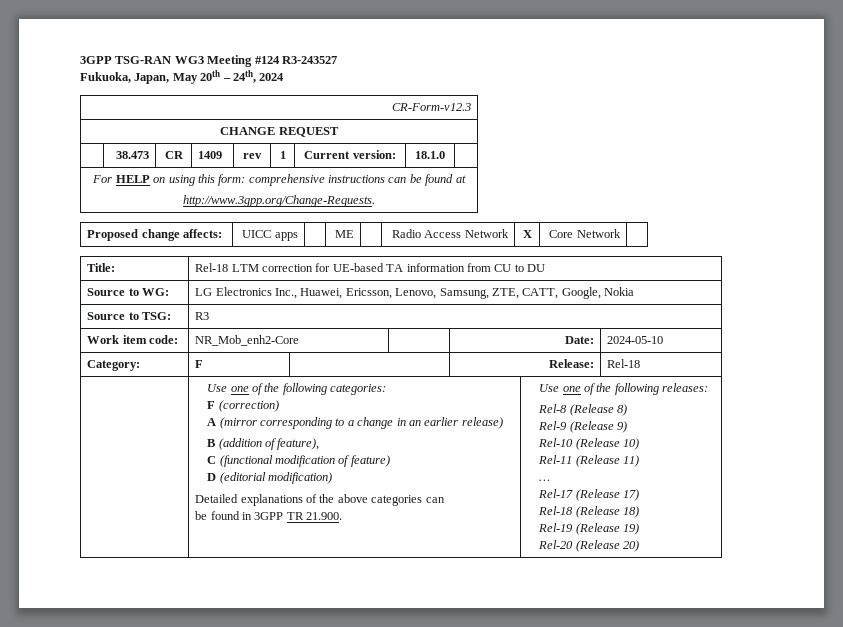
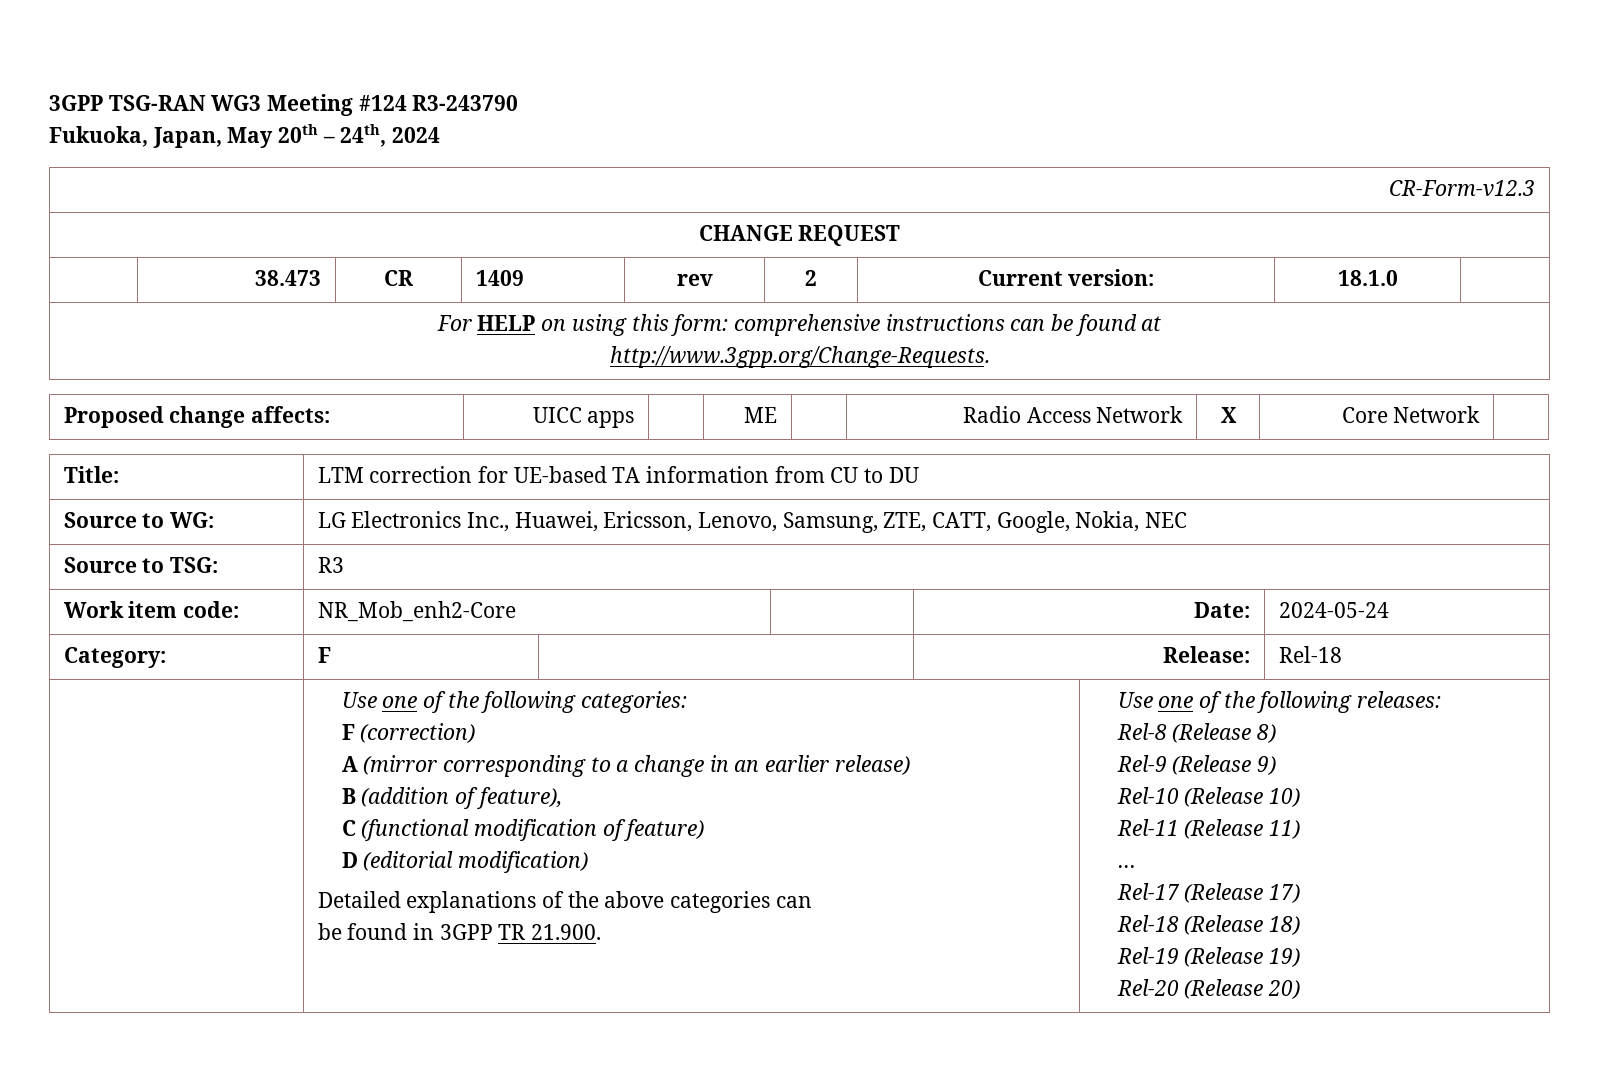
- 3GPP TSG-RAN WG3 Meeting #124 R3-243527
+ 3GPP TSG-RAN WG3 Meeting #124 R3-243790
- | 38.473 | CR | 1409 | rev | 1 | Current version: | 18.1.0 |
+ | 38.473 | CR | 1409 | rev | 2 | Current version: | 18.1.0 |
- Title: | Rel-18 LTM correction for UE-based TA information from CU to DU
+ Title: | LTM correction for UE-based TA information from CU to DU
- Source to WG: | LG Electronics Inc., Huawei, Ericsson, Lenovo, Samsung, ZTE, CATT, Google, Nokia
+ Source to WG: | LG Electronics Inc., Huawei, Ericsson, Lenovo, Samsung, ZTE, CATT, Google, Nokia, NEC
- Work item code: | NR_Mob_enh2-Core | | Date: | 2024-05-10
+ Work item code: | NR_Mob_enh2-Core | | Date: | 2024-05-24

